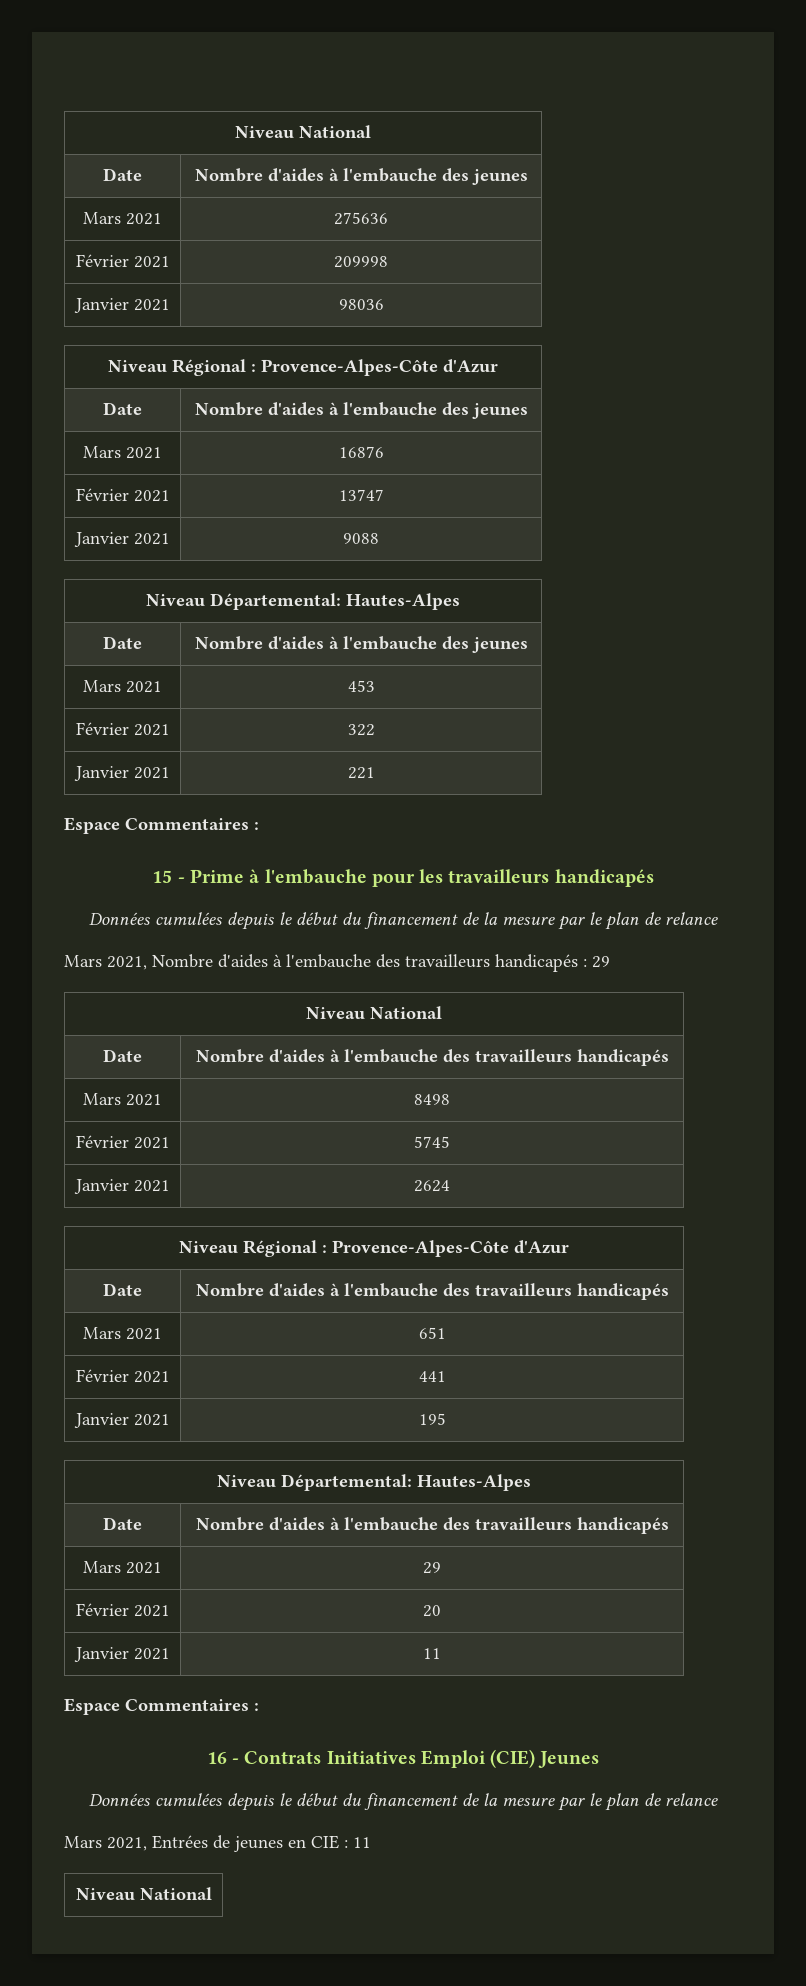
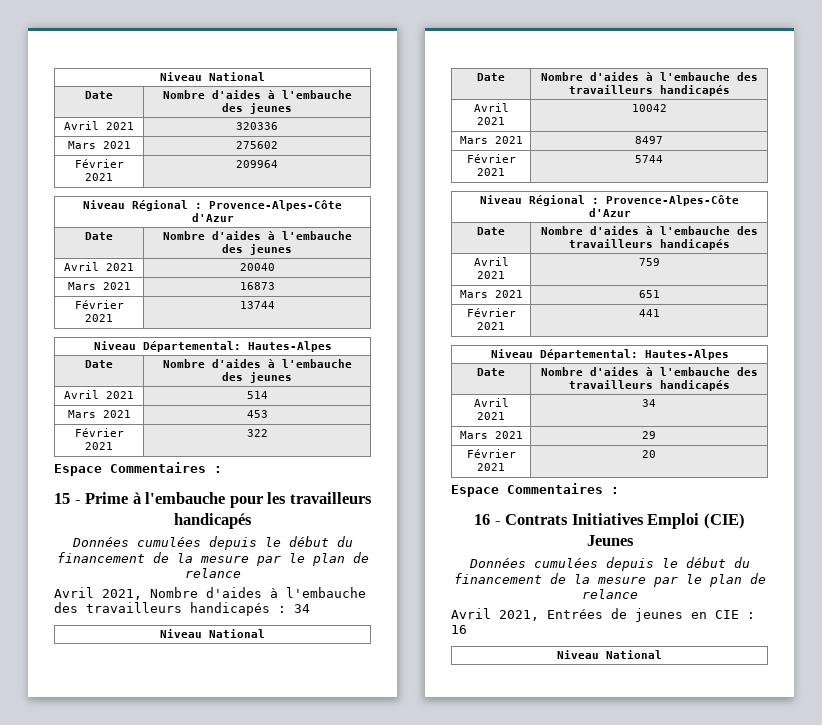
- Mars 2021 | 275636
- Février 2021 | 209998
- Janvier 2021 | 98036
+ Avril 2021 | 320336
+ Mars 2021 | 275602
+ Février 2021 | 209964
- Mars 2021 | 16876
- Février 2021 | 13747
- Janvier 2021 | 9088
+ Avril 2021 | 20040
+ Mars 2021 | 16873
+ Février 2021 | 13744
+ Avril 2021 | 514
- Janvier 2021 | 221
- Mars 2021, Nombre d'aides à l'embauche des travailleurs handicapés : 29
+ Avril 2021, Nombre d'aides à l'embauche des travailleurs handicapés : 34
- Mars 2021 | 8498
- Février 2021 | 5745
- Janvier 2021 | 2624
+ Avril 2021 | 10042
+ Mars 2021 | 8497
+ Février 2021 | 5744
+ Avril 2021 | 759
- Janvier 2021 | 195
+ Avril 2021 | 34
- Janvier 2021 | 11
- Mars 2021, Entrées de jeunes en CIE : 11
+ Avril 2021, Entrées de jeunes en CIE : 16

